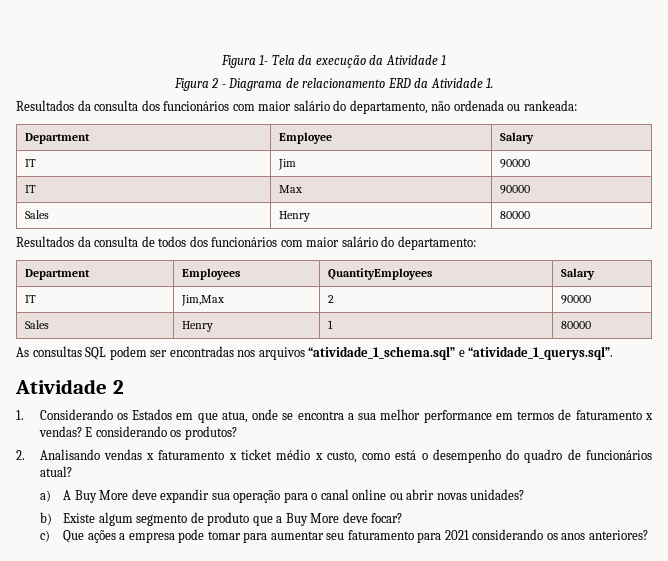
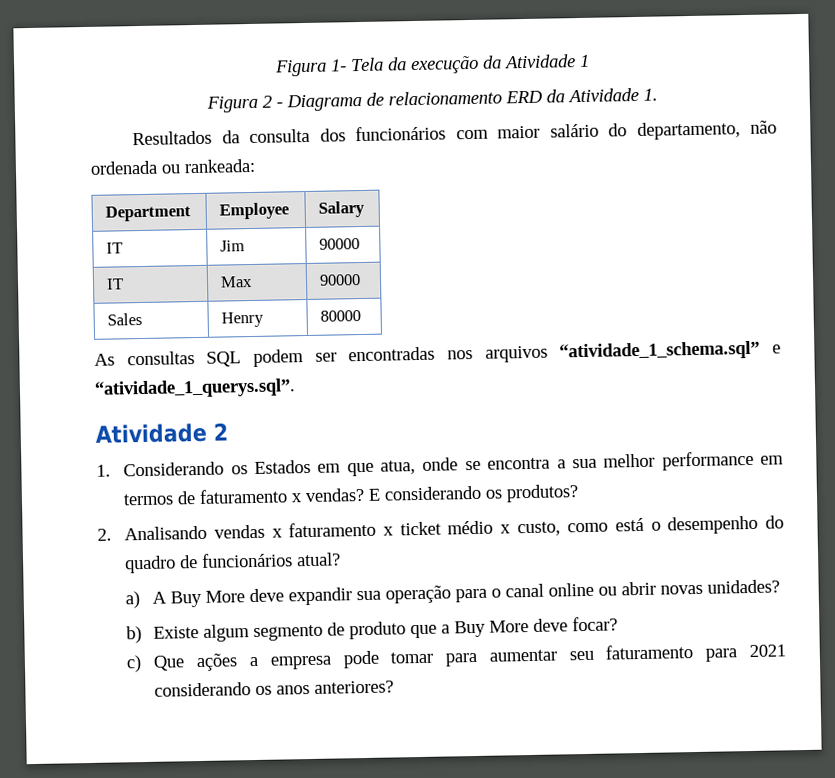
- Resultados da consulta de todos dos funcionários com maior salário do departamento:
- Department | Employees | QuantityEmployees | Salary
- IT | Jim,Max | 2 | 90000
- Sales | Henry | 1 | 80000

